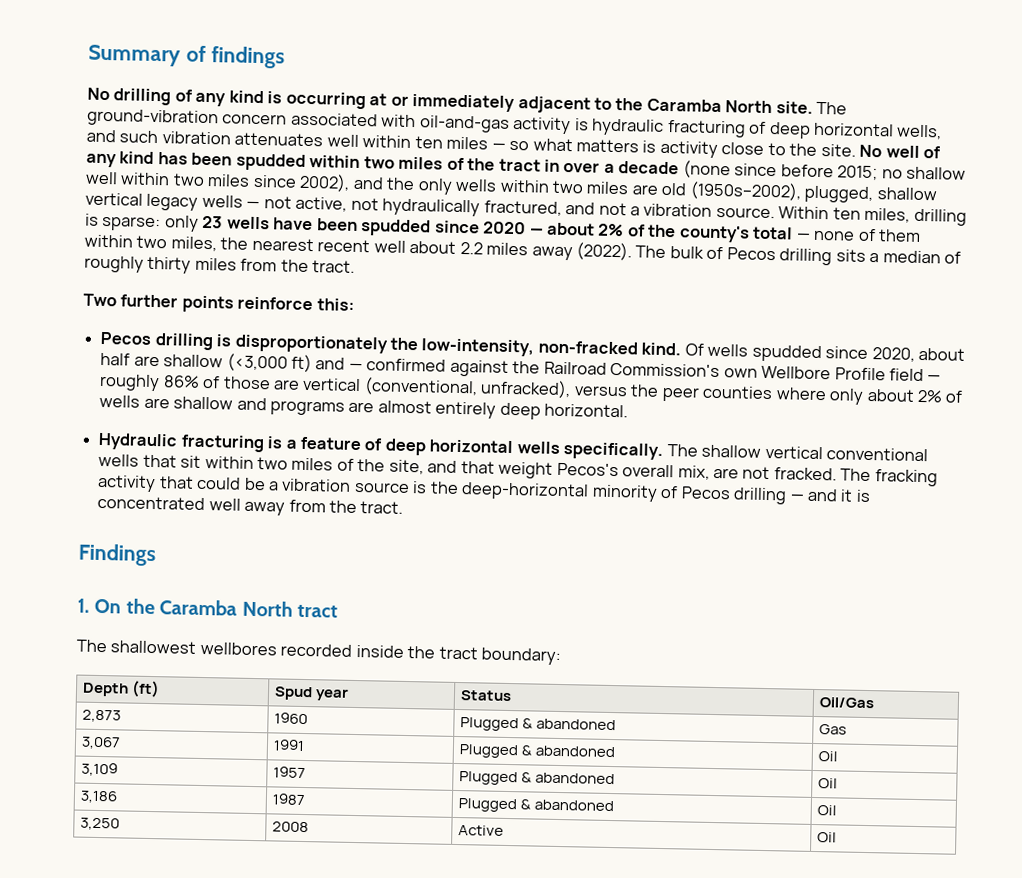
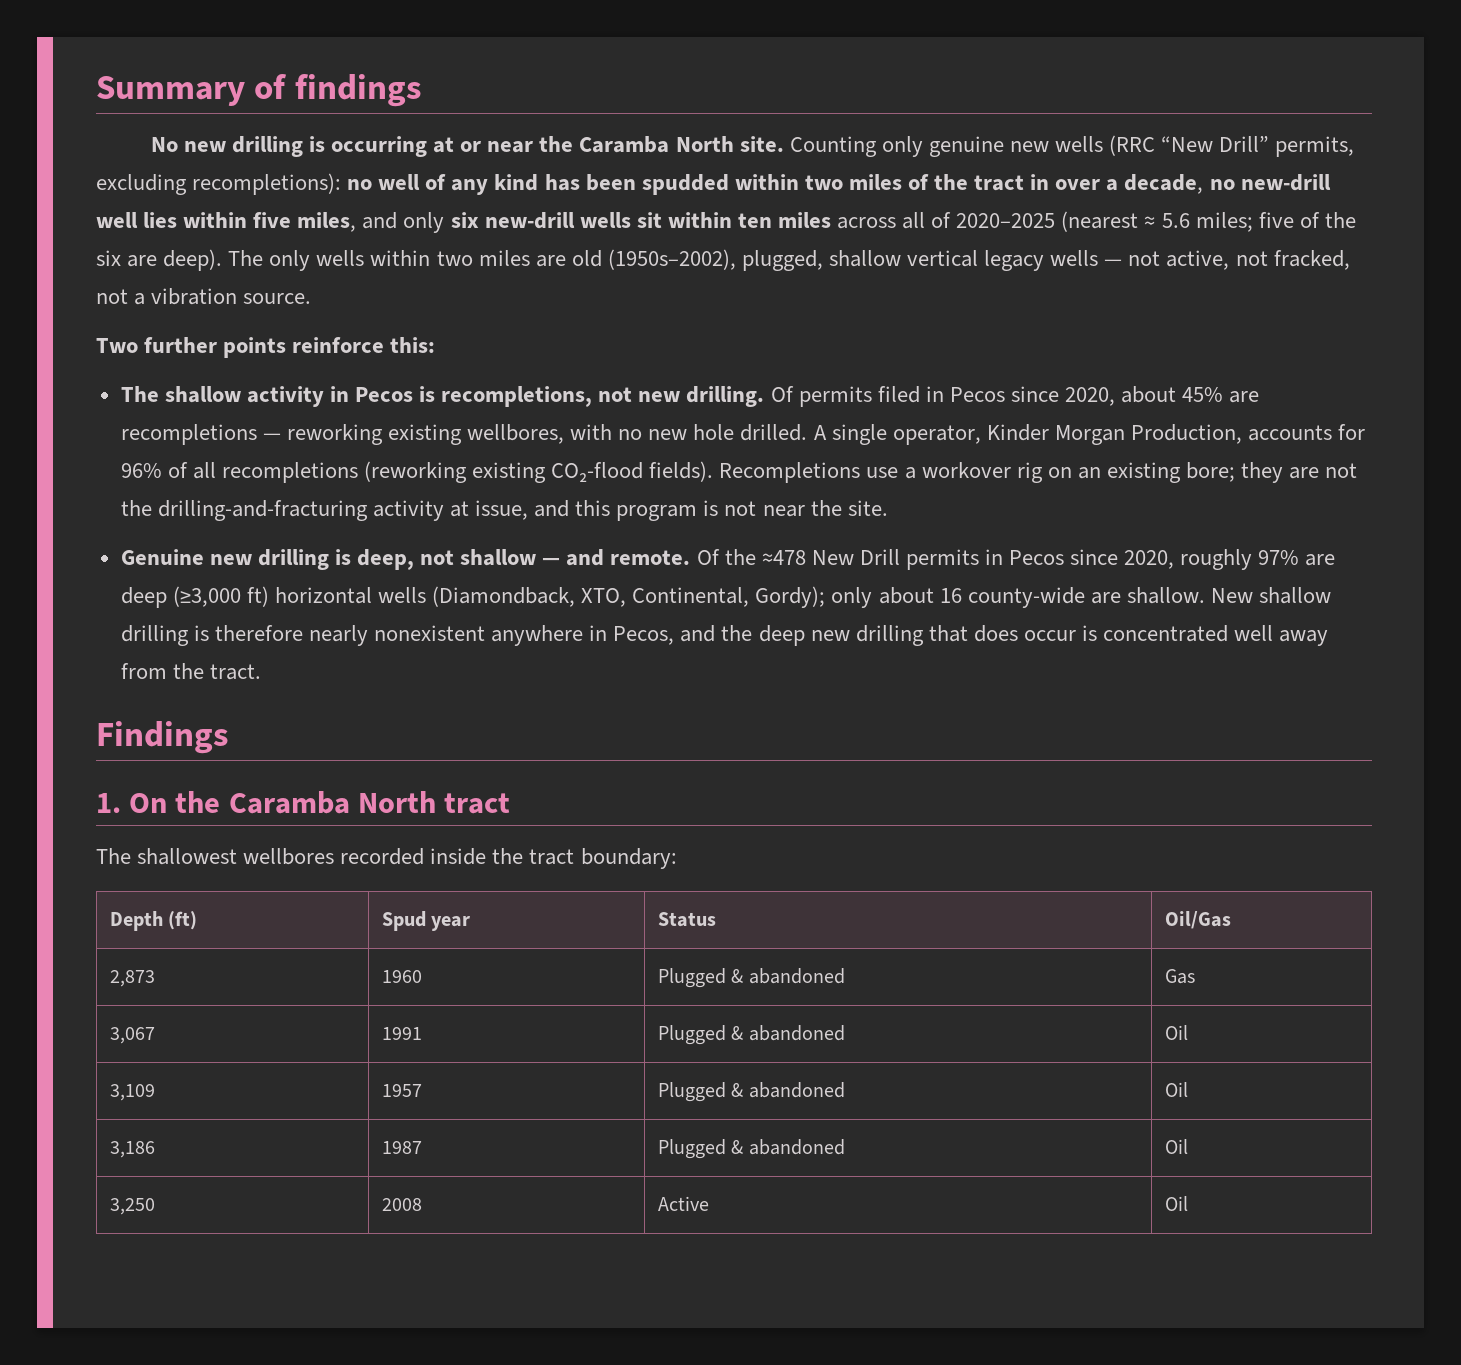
- No drilling of any kind is occurring at or immediately adjacent to the Caramba North site.
+ No new drilling is occurring at or near the Caramba North site.
- The ground-vibration concern associated with oil-and-gas activity is hydraulic fracturing of deep horizontal wells, and such vibration attenuates well within ten miles — so what matters is activity close to the site. No well of any kind has been spudded within two miles of the tract in over a decade (none since before 2015; no shallow well within two miles since 2002), and the only wells within two miles are old (1950s–2002), plugged, shallow vertical legacy wells — not active, not hydraulically fractured, and not a vibration source. Within ten miles, drilling is sparse: only 23 wells have been spudded since 2020 — about 2% of the county's total — none of them within two miles, the nearest recent well about 2.2 miles away (2022). The bulk of Pecos drilling sits a median of roughly thirty miles from the tract.
+ Counting only genuine new wells (RRC “New Drill” permits, excluding recompletions): no well of any kind has been spudded within two miles of the tract in over a decade, no new-drill well lies within five miles, and only six new-drill wells sit within ten miles across all of 2020–2025 (nearest ≈ 5.6 miles; five of the six are deep). The only wells within two miles are old (1950s–2002), plugged, shallow vertical legacy wells — not active, not fracked, not a vibration source.
- Pecos drilling is disproportionately the low-intensity, non-fracked kind. Of wells spudded since 2020, about half are shallow (<3,000 ft) and — confirmed against the Railroad Commission's own Wellbore Profile field — roughly 86% of those are vertical (conventional, unfracked), versus the peer counties where only about 2% of wells are shallow and programs are almost entirely deep horizontal.
- Hydraulic fracturing is a feature of deep horizontal wells specifically. The shallow vertical conventional wells that sit within two miles of the site, and that weight Pecos's overall mix, are not fracked. The fracking activity that could be a vibration source is the deep-horizontal minority of Pecos drilling — and it is concentrated well away from the tract.
+ The shallow activity in Pecos is recompletions, not new drilling. Of permits filed in Pecos since 2020, about 45% are recompletions — reworking existing wellbores, with no new hole drilled. A single operator, Kinder Morgan Production, accounts for 96% of all recompletions (reworking existing CO₂-flood fields). Recompletions use a workover rig on an existing bore; they are not the drilling-and-fracturing activity at issue, and this program is not near the site.
+ Genuine new drilling is deep, not shallow — and remote. Of the ≈478 New Drill permits in Pecos since 2020, roughly 97% are deep (≥3,000 ft) horizontal wells (Diamondback, XTO, Continental, Gordy); only about 16 county-wide are shallow. New shallow drilling is therefore nearly nonexistent anywhere in Pecos, and the deep new drilling that does occur is concentrated well away from the tract.

